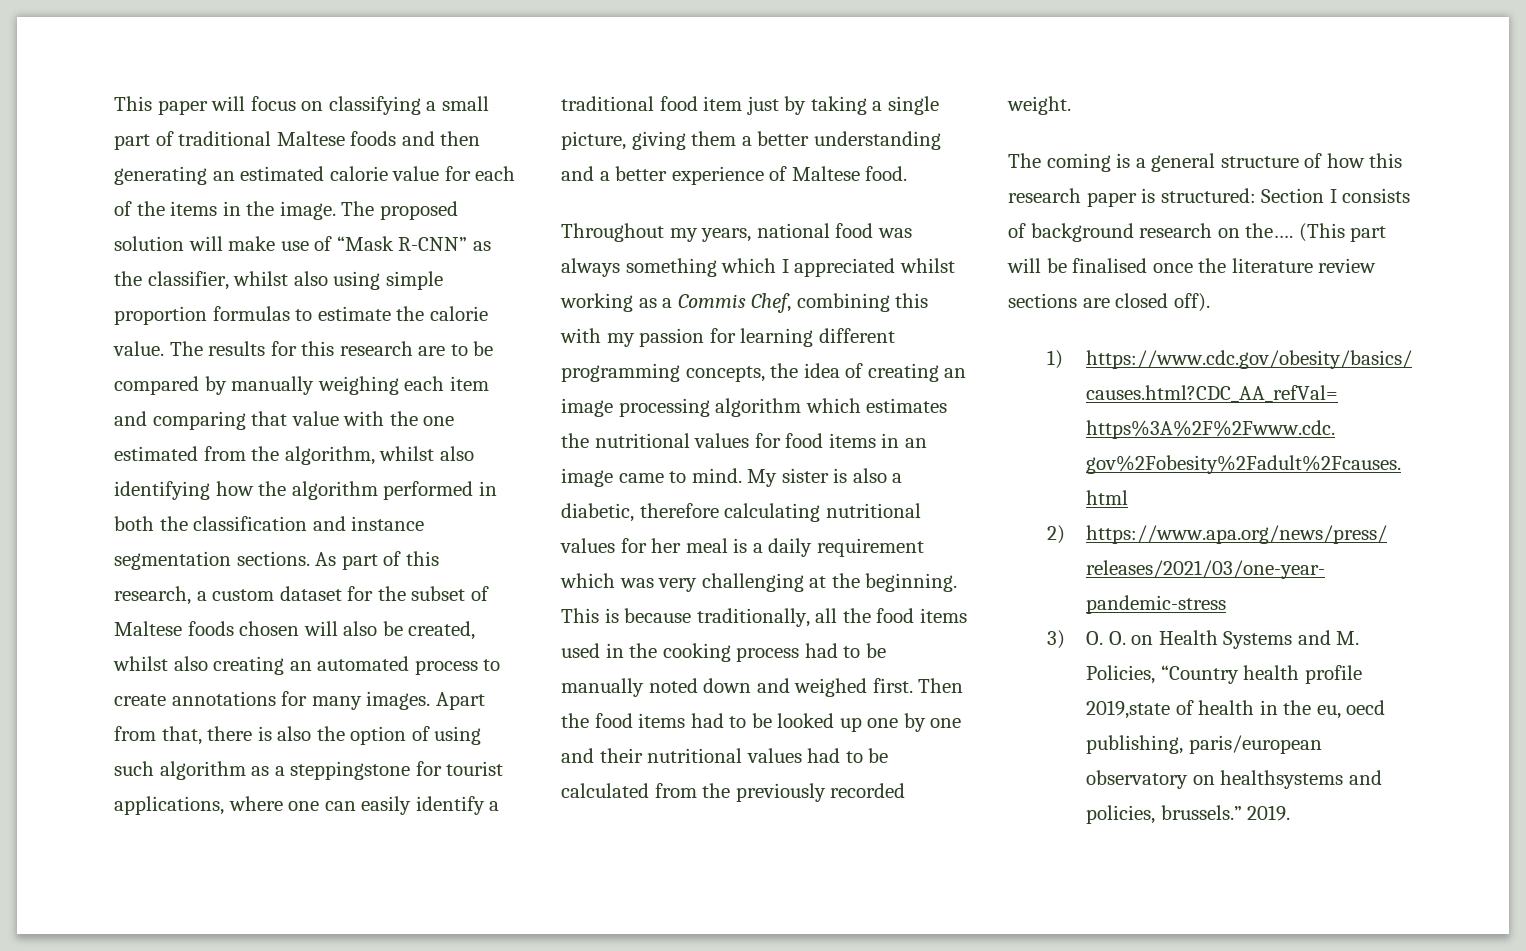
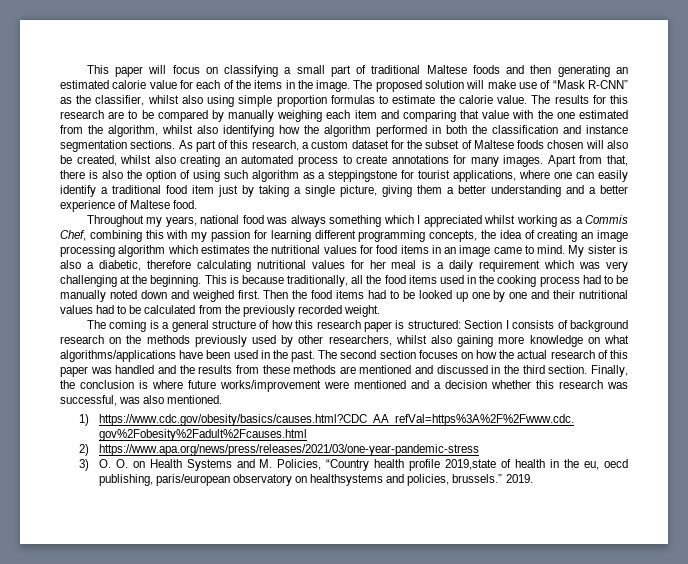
- The coming is a general structure of how this research paper is structured: Section I consists of background research on the…. (This part will be finalised once the literature review sections are closed off).
+ The coming is a general structure of how this research paper is structured: Section I consists of background research on the methods previously used by other researchers, whilst also gaining more knowledge on what algorithms/applications have been used in the past. The second section focuses on how the actual research of this paper was handled and the results from these methods are mentioned and discussed in the third section. Finally, the conclusion is where future works/improvement were mentioned and a decision whether this research was successful, was also mentioned.

